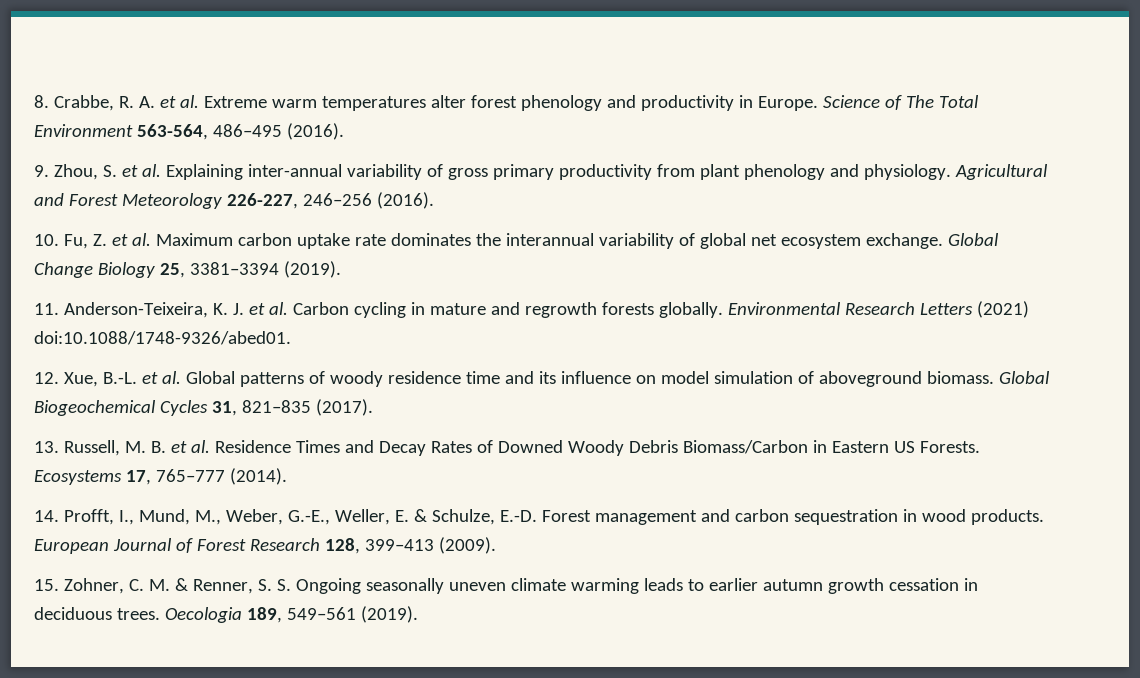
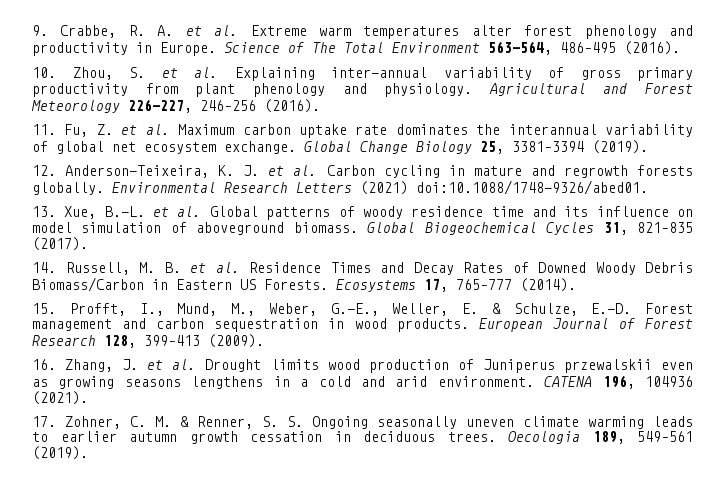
- 8. Crabbe, R. A. et al. Extreme warm temperatures alter forest phenology and productivity in Europe.
+ 9. Crabbe, R. A. et al. Extreme warm temperatures alter forest phenology and productivity in Europe.
- 9. Zhou, S. et al. Explaining inter-annual variability of gross primary productivity from plant phenology and physiology.
+ 10. Zhou, S. et al. Explaining inter-annual variability of gross primary productivity from plant phenology and physiology.
- 10. Fu, Z. et al. Maximum carbon uptake rate dominates the interannual variability of global net ecosystem exchange.
+ 11. Fu, Z. et al. Maximum carbon uptake rate dominates the interannual variability of global net ecosystem exchange.
- 11. Anderson-Teixeira, K. J. et al. Carbon cycling in mature and regrowth forests globally.
+ 12. Anderson-Teixeira, K. J. et al. Carbon cycling in mature and regrowth forests globally.
- 12. Xue, B.-L. et al. Global patterns of woody residence time and its influence on model simulation of aboveground biomass.
+ 13. Xue, B.-L. et al. Global patterns of woody residence time and its influence on model simulation of aboveground biomass.
- 13. Russell, M. B. et al. Residence Times and Decay Rates of Downed Woody Debris Biomass/Carbon in Eastern US Forests.
+ 14. Russell, M. B. et al. Residence Times and Decay Rates of Downed Woody Debris Biomass/Carbon in Eastern US Forests.
- 14. Profft, I., Mund, M., Weber, G.-E., Weller, E. & Schulze, E.-D. Forest management and carbon sequestration in wood products.
+ 15. Profft, I., Mund, M., Weber, G.-E., Weller, E. & Schulze, E.-D. Forest management and carbon sequestration in wood products.
- 15. Zohner, C. M. & Renner, S. S. Ongoing seasonally uneven climate warming leads to earlier autumn growth cessation in deciduous trees.
+ 16. Zhang, J. et al. Drought limits wood production of Juniperus przewalskii even as growing seasons lengthens in a cold and arid environment. CATENA 196, 104936 (2021).
+ 17. Zohner, C. M. & Renner, S. S. Ongoing seasonally uneven climate warming leads to earlier autumn growth cessation in deciduous trees.

